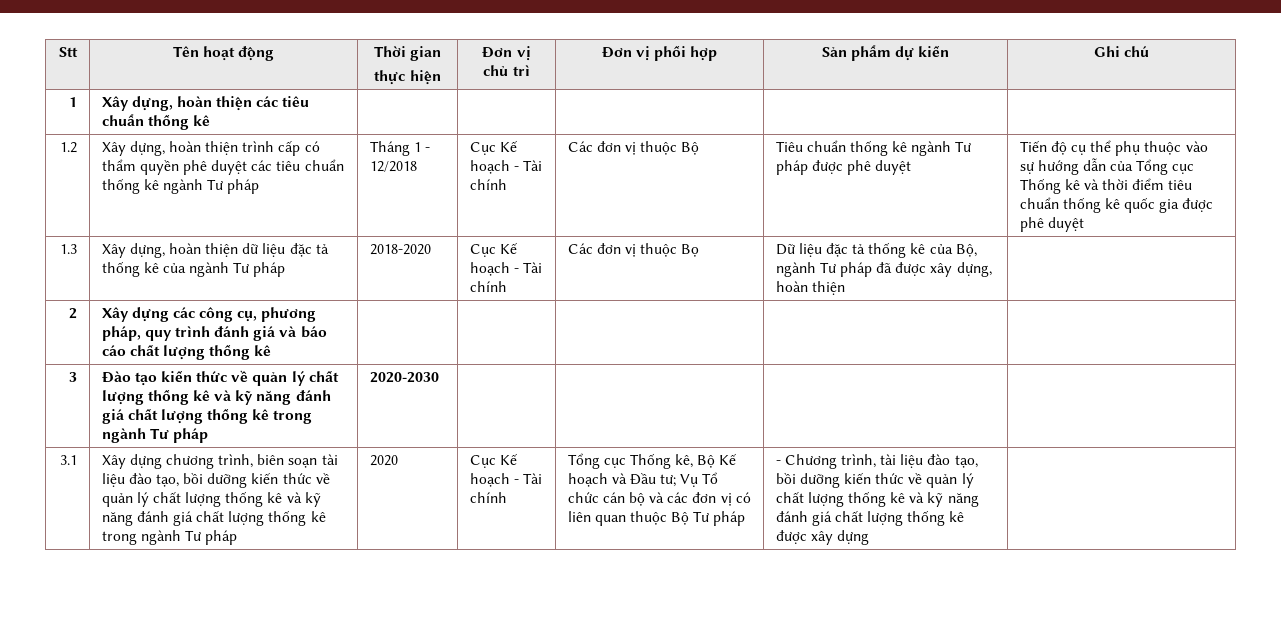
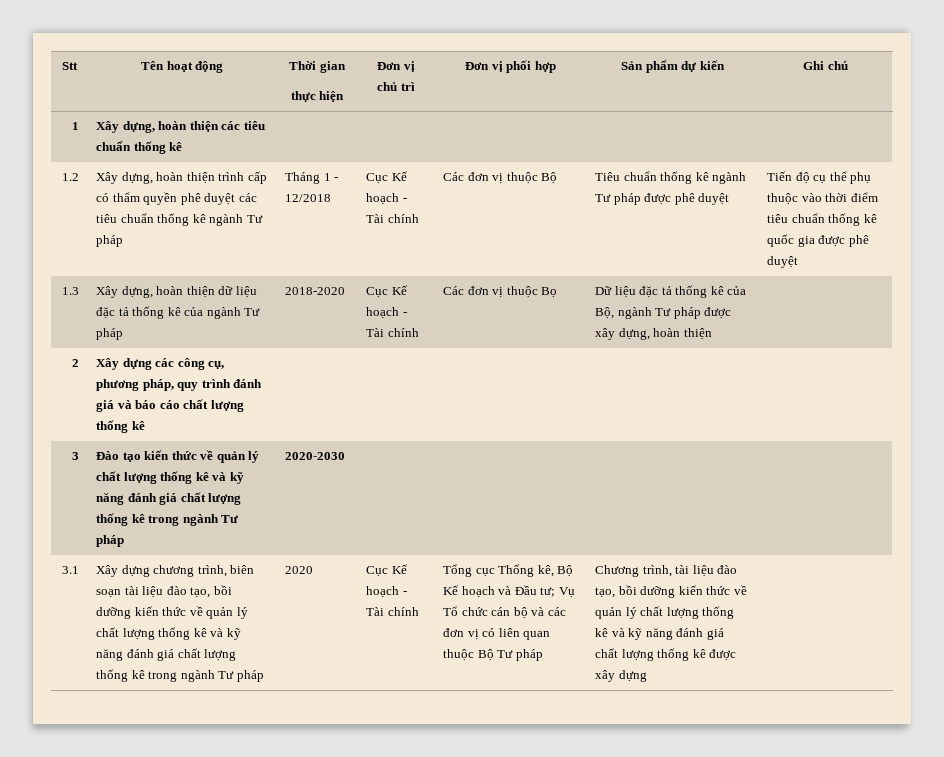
- Tiến độ cụ thể phụ thuộc vào sự hướng dẫn của Tổng cục Thống kê và thời điểm tiêu chuẩn thống kê quốc gia được phê duyệt
+ Tiến độ cụ thể phụ thuộc vào thời điểm tiêu chuẩn thống kê quốc gia được phê duyệt
- Dữ liệu đặc tả thống kê của Bộ, ngành Tư pháp đã được xây dựng, hoàn thiện
+ Dữ liệu đặc tả thống kê của Bộ, ngành Tư pháp được xây dựng, hoàn thiện
- - Chương trình, tài liệu đào tạo, bồi dưỡng kiến thức về quản lý chất lượng thống kê và kỹ năng đánh giá chất lượng thống kê được xây dựng
+ Chương trình, tài liệu đào tạo, bồi dưỡng kiến thức về quản lý chất lượng thống kê và kỹ năng đánh giá chất lượng thống kê được xây dựng

